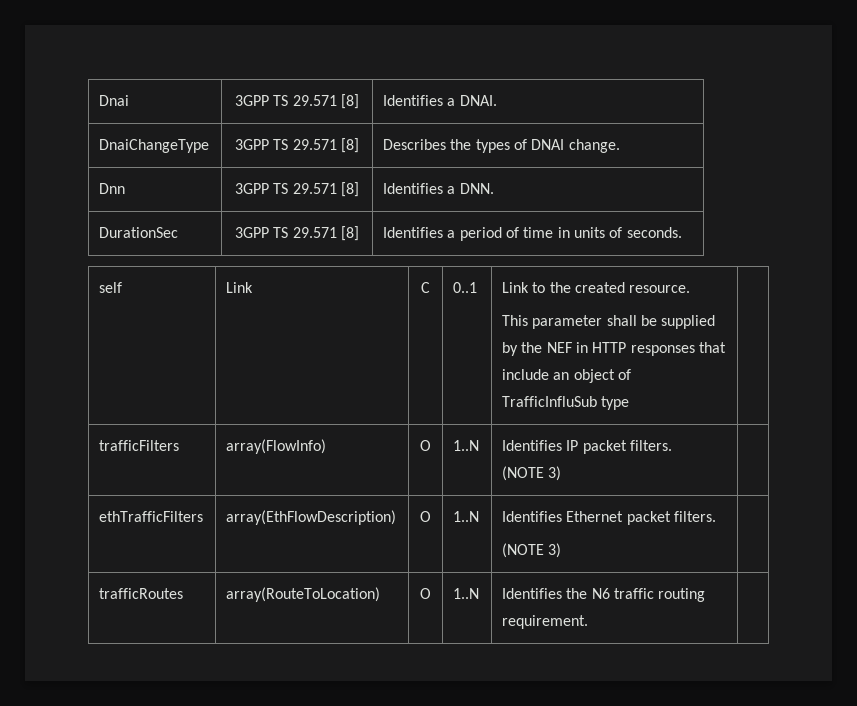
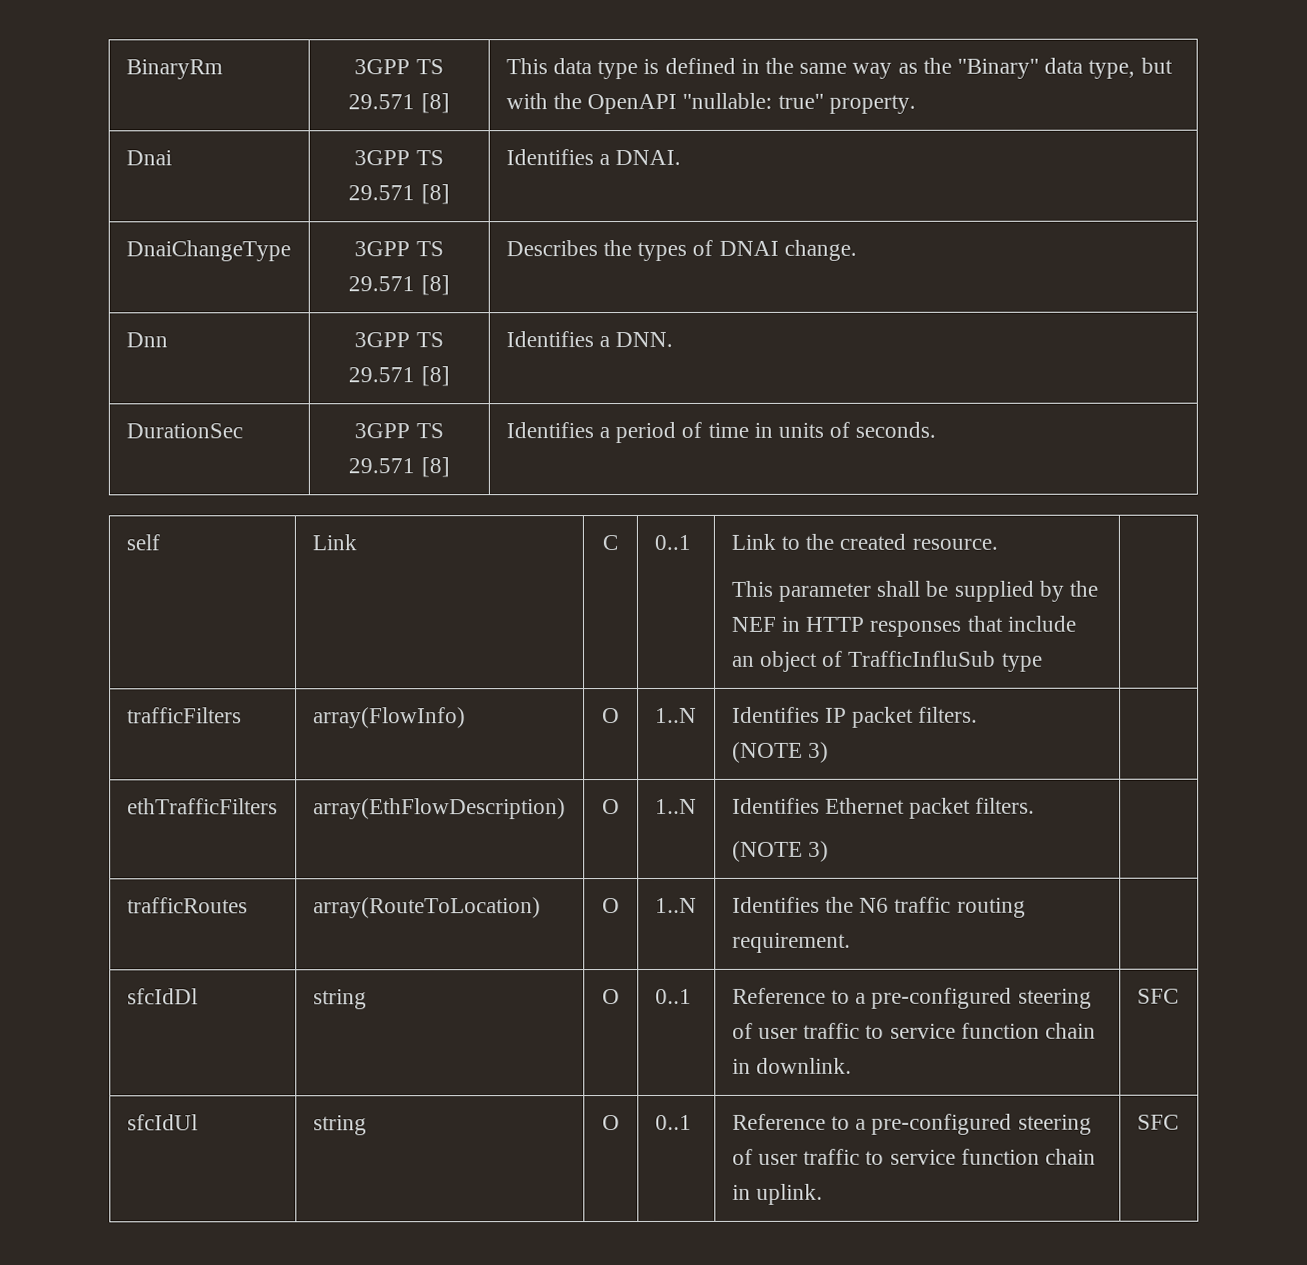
+ BinaryRm | 3GPP TS 29.571 [8] | This data type is defined in the same way as the "Binary" data type, but with the OpenAPI "nullable: true" property.
+ sfcIdDl | string | O | 0..1 | Reference to a pre-configured steering of user traffic to service function chain in downlink. | SFC
+ sfcIdUl | string | O | 0..1 | Reference to a pre-configured steering of user traffic to service function chain in uplink. | SFC

